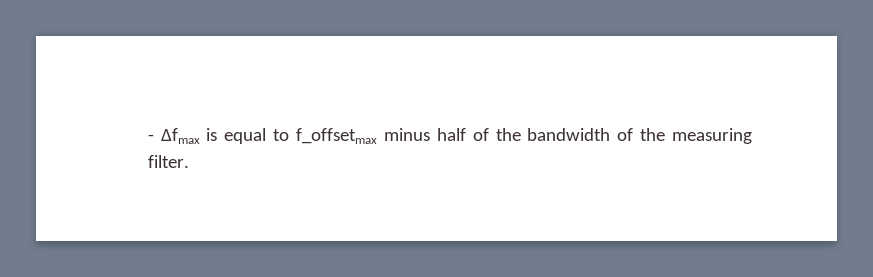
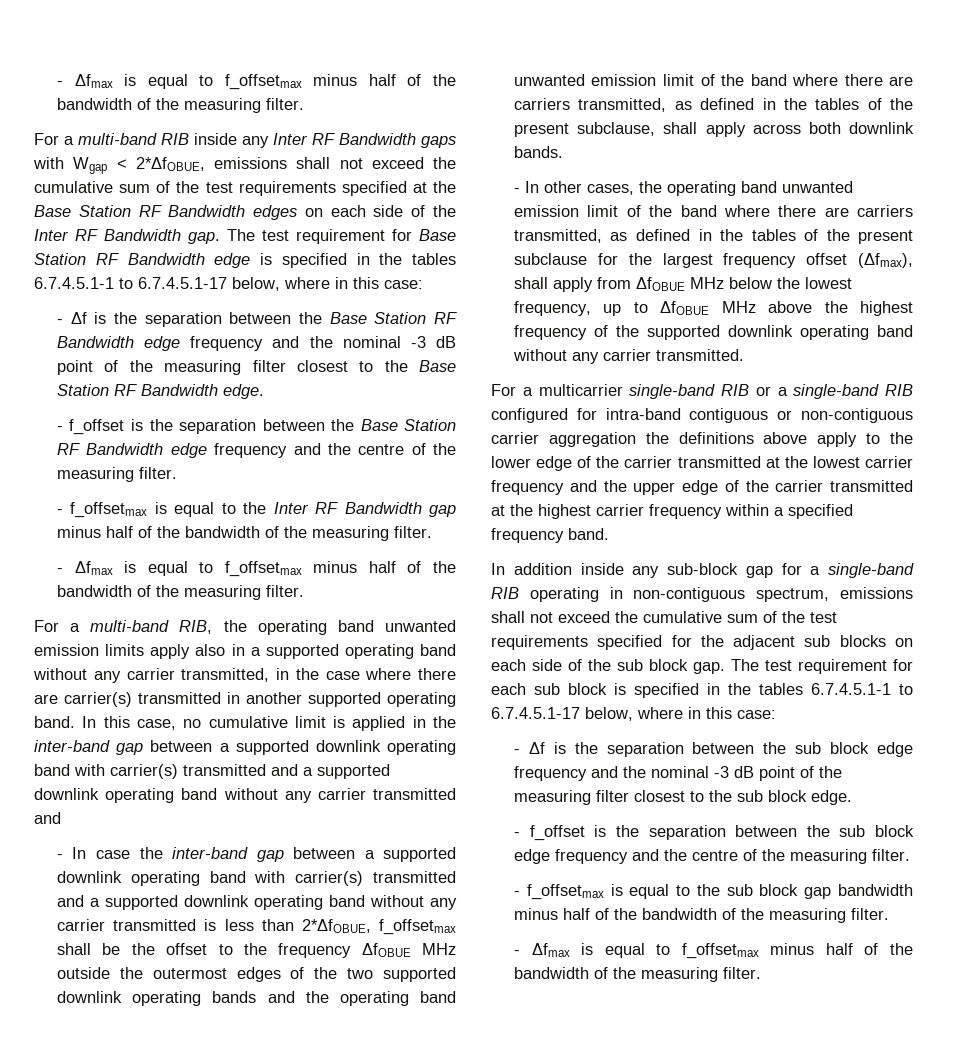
+ For a multi-band RIB inside any Inter RF Bandwidth gaps with Wgap < 2*ΔfOBUE, emissions shall not exceed the cumulative sum of the test requirements specified at the Base Station RF Bandwidth edges on each side of the Inter RF Bandwidth gap. The test requirement for Base Station RF Bandwidth edge is specified in the tables 6.7.4.5.1-1 to 6.7.4.5.1-17 below, where in this case:
+ - Δf is the separation between the Base Station RF Bandwidth edge frequency and the nominal -3 dB point of the measuring filter closest to the Base Station RF Bandwidth edge.
+ - f_offset is the separation between the Base Station RF Bandwidth edge frequency and the centre of the measuring filter.
+ - f_offsetmax is equal to the Inter RF Bandwidth gap minus half of the bandwidth of the measuring filter.
+ - Δfmax is equal to f_offsetmax minus half of the bandwidth of the measuring filter.
+ For a multi-band RIB, the operating band unwanted emission limits apply also in a supported operating band without any carrier transmitted, in the case where there are carrier(s) transmitted in another supported operating band. In this case, no cumulative limit is applied in the inter-band gap between a supported downlink operating band with carrier(s) transmitted and a supported downlink operating band without any carrier transmitted and
+ - In case the inter-band gap between a supported downlink operating band with carrier(s) transmitted and a supported downlink operating band without any carrier transmitted is less than 2*ΔfOBUE, f_offsetmax shall be the offset to the frequency ΔfOBUE MHz outside the outermost edges of the two supported downlink operating bands and the operating band unwanted emission limit of the band where there are carriers transmitted, as defined in the tables of the present subclause, shall apply across both downlink bands.
+ - In other cases, the operating band unwanted emission limit of the band where there are carriers transmitted, as defined in the tables of the present subclause for the largest frequency offset (Δfmax), shall apply from ΔfOBUE MHz below the lowest frequency, up to ΔfOBUE MHz above the highest frequency of the supported downlink operating band without any carrier transmitted.
+ For a multicarrier single-band RIB or a single-band RIB configured for intra-band contiguous or non-contiguous carrier aggregation the definitions above apply to the lower edge of the carrier transmitted at the lowest carrier frequency and the upper edge of the carrier transmitted at the highest carrier frequency within a specified frequency band.
+ In addition inside any sub-block gap for a single-band RIB operating in non-contiguous spectrum, emissions shall not exceed the cumulative sum of the test requirements specified for the adjacent sub blocks on each side of the sub block gap. The test requirement for each sub block is specified in the tables 6.7.4.5.1-1 to 6.7.4.5.1-17 below, where in this case:
+ - Δf is the separation between the sub block edge frequency and the nominal -3 dB point of the measuring filter closest to the sub block edge.
+ - f_offset is the separation between the sub block edge frequency and the centre of the measuring filter.
+ - f_offsetmax is equal to the sub block gap bandwidth minus half of the bandwidth of the measuring filter.
+ - Δfmax is equal to f_offsetmax minus half of the bandwidth of the measuring filter.

